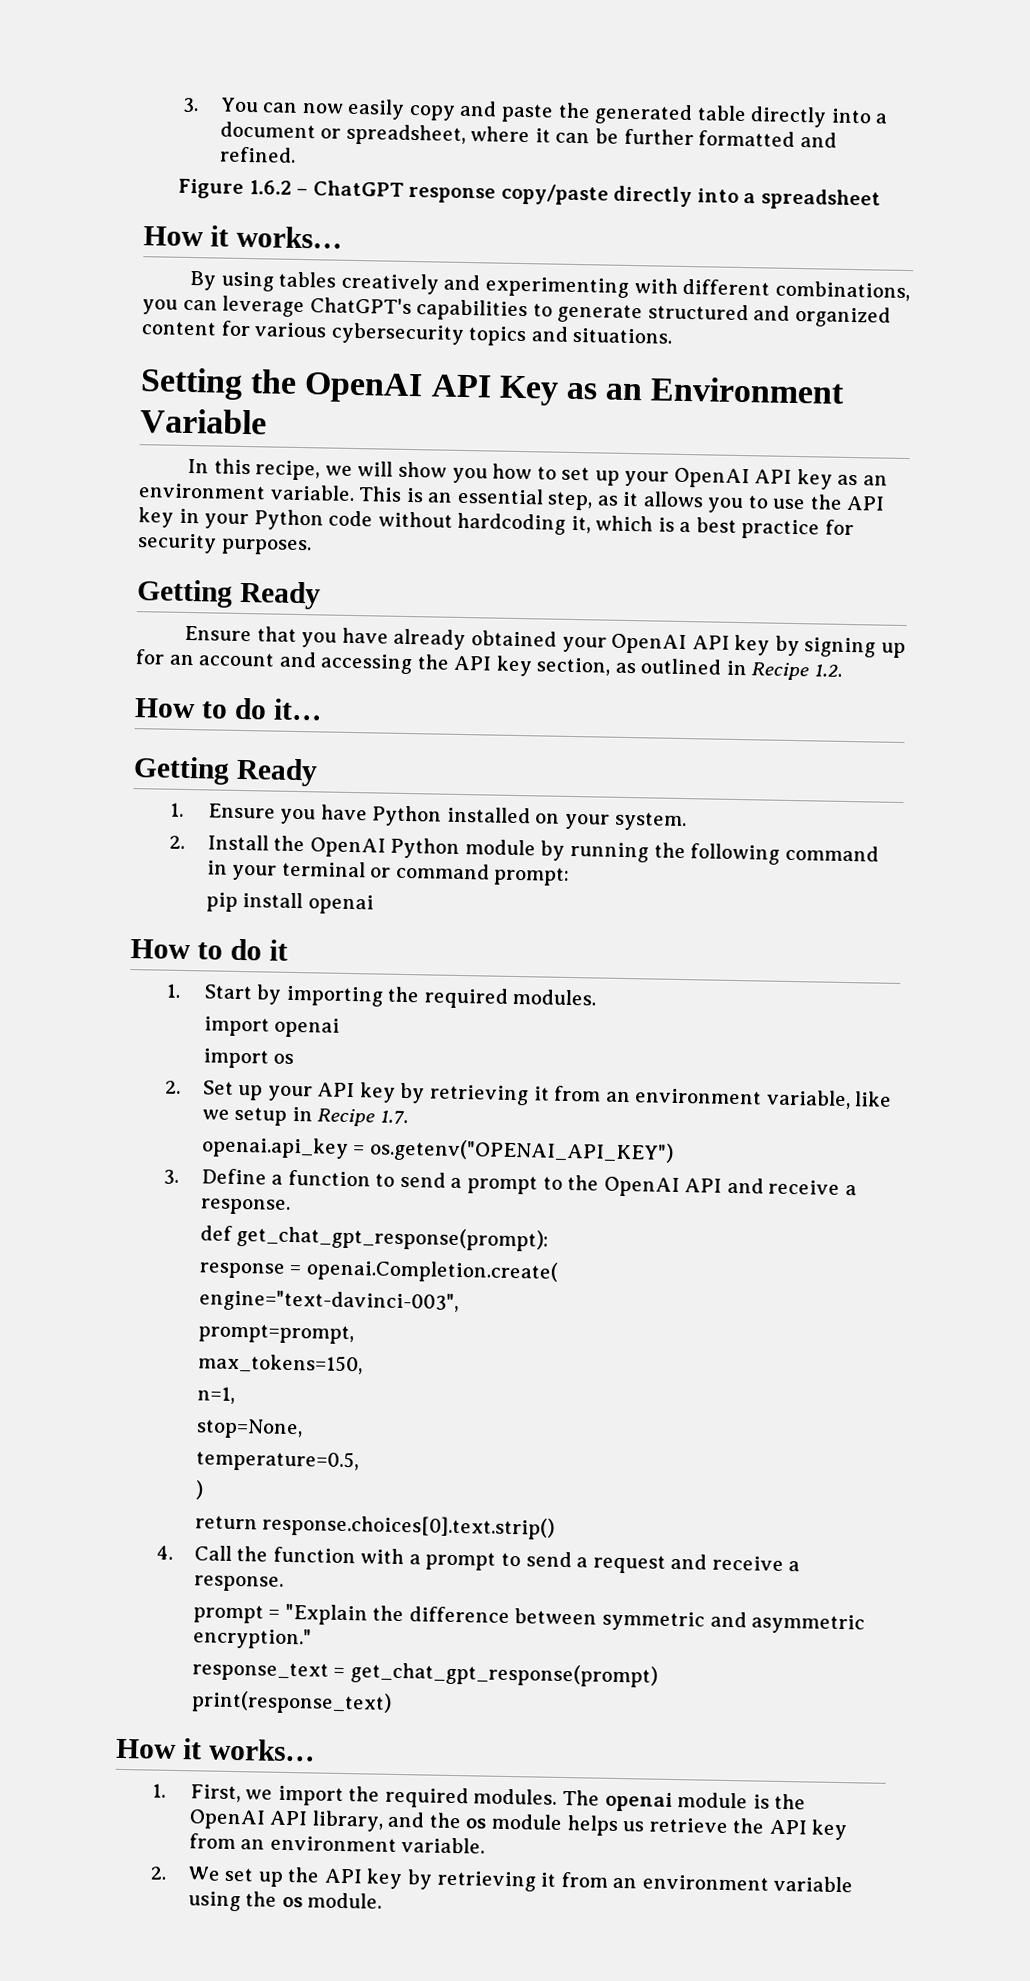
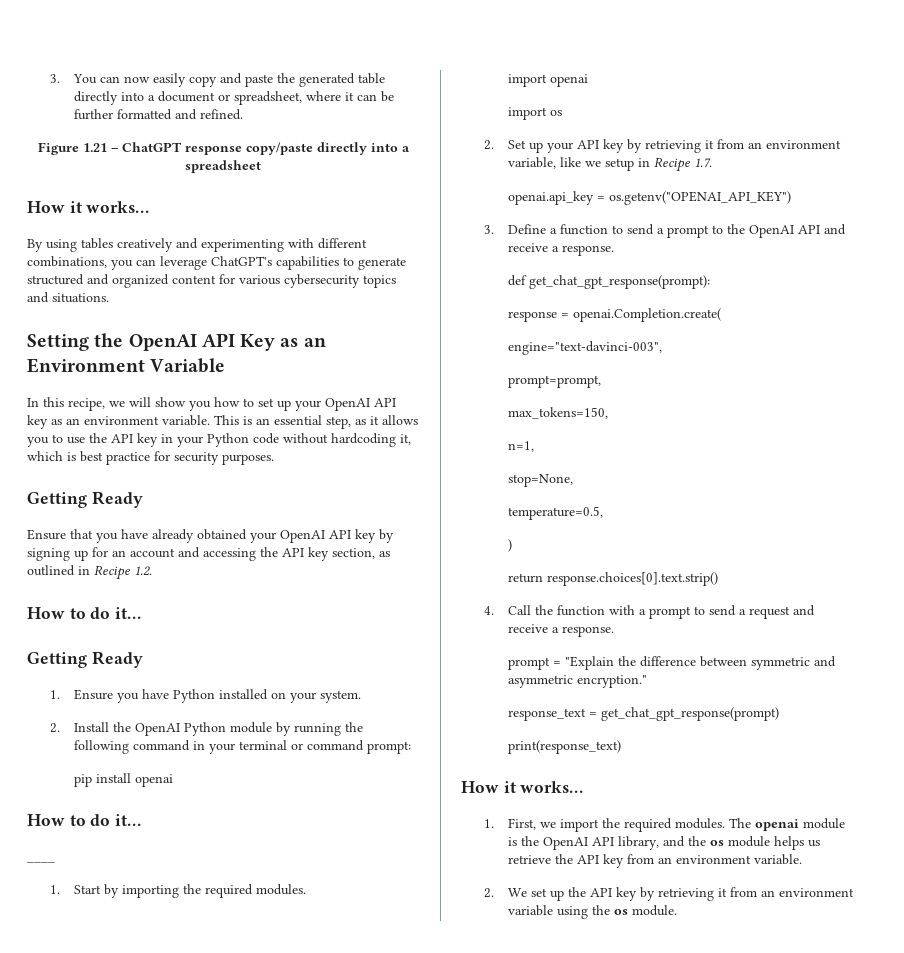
- Figure 1.6.2 – ChatGPT response copy/paste directly into a spreadsheet
+ Figure 1.21 – ChatGPT response copy/paste directly into a spreadsheet
- This is an essential step, as it allows you to use the API key in your Python code without hardcoding it, which is a best practice for security purposes.
+ This is an essential step, as it allows you to use the API key in your Python code without hardcoding it, which is best practice for security purposes.
  pip install openai
- How to do it
+ How to do it…
+ ____

